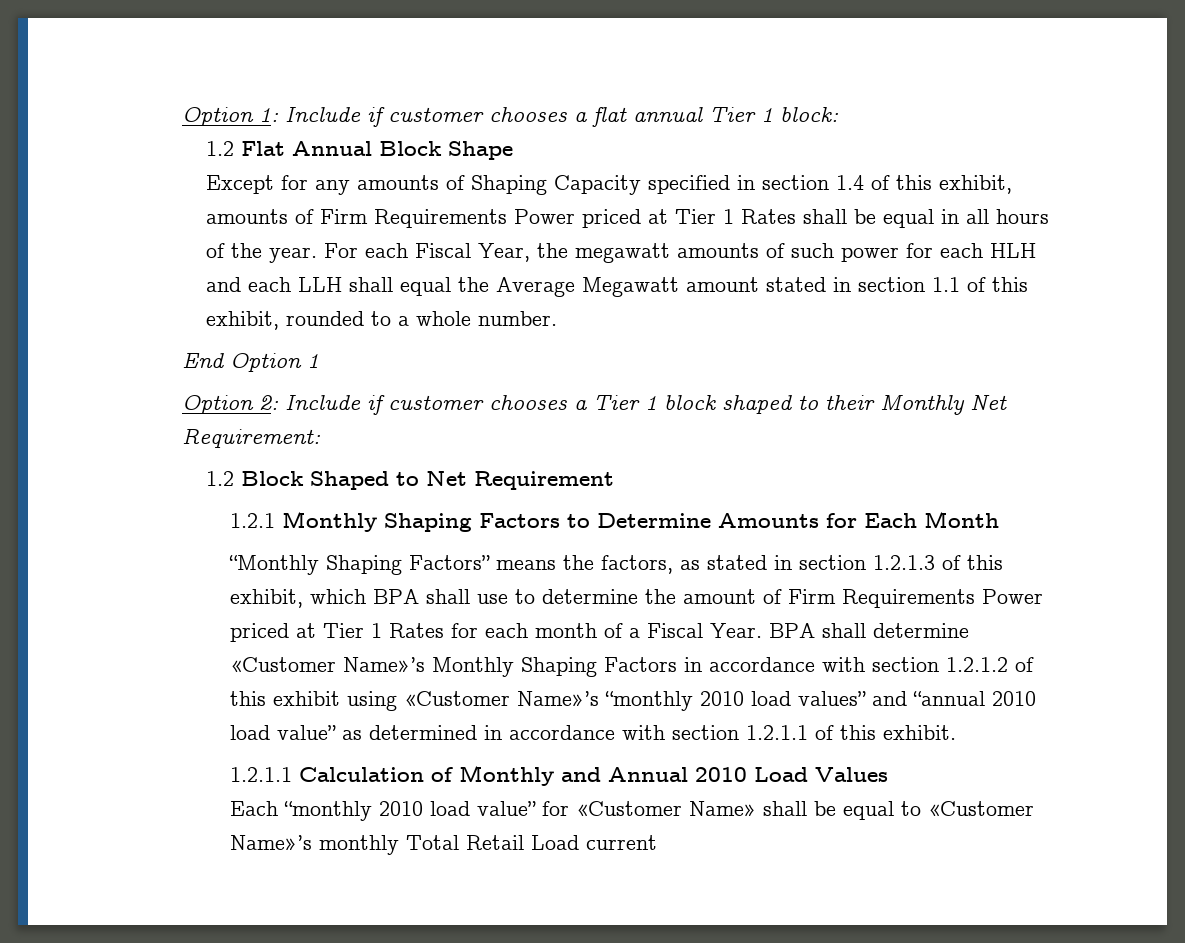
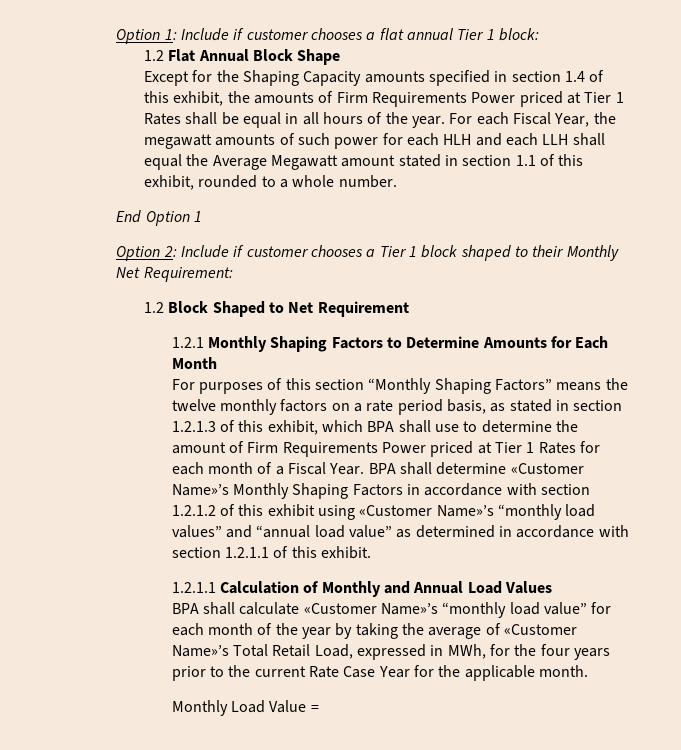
- Except for any amounts of Shaping Capacity specified in section 1.4 of this exhibit, amounts of Firm Requirements Power priced at Tier 1 Rates shall be equal in all hours of the year.
+ Except for the Shaping Capacity amounts specified in section 1.4 of this exhibit, the amounts of Firm Requirements Power priced at Tier 1 Rates shall be equal in all hours of the year.
- “Monthly Shaping Factors” means the factors, as stated in section 1.2.1.3 of this exhibit, which BPA shall use to determine the amount of Firm Requirements Power priced at Tier 1 Rates for each month of a Fiscal Year.
+ For purposes of this section “Monthly Shaping Factors” means the twelve monthly factors on a rate period basis, as stated in section 1.2.1.3 of this exhibit, which BPA shall use to determine the amount of Firm Requirements Power priced at Tier 1 Rates for each month of a Fiscal Year.
- BPA shall determine «Customer Name»’s Monthly Shaping Factors in accordance with section 1.2.1.2 of this exhibit using «Customer Name»’s “monthly 2010 load values” and “annual 2010 load value” as determined in accordance with section 1.2.1.1 of this exhibit.
+ BPA shall determine «Customer Name»’s Monthly Shaping Factors in accordance with section 1.2.1.2 of this exhibit using «Customer Name»’s “monthly load values” and “annual load value” as determined in accordance with section 1.2.1.1 of this exhibit.
- 1.2.1.1 Calculation of Monthly and Annual 2010 Load Values
+ 1.2.1.1 Calculation of Monthly and Annual Load Values
- Each “monthly 2010 load value” for «Customer Name» shall be equal to «Customer Name»’s monthly Total Retail Load current
+ BPA shall calculate «Customer Name»’s “monthly load value” for each month of the year by taking the average of «Customer Name»’s Total Retail Load, expressed in MWh, for the four years prior to the current Rate Case Year for the applicable month.
+ Monthly Load Value =

